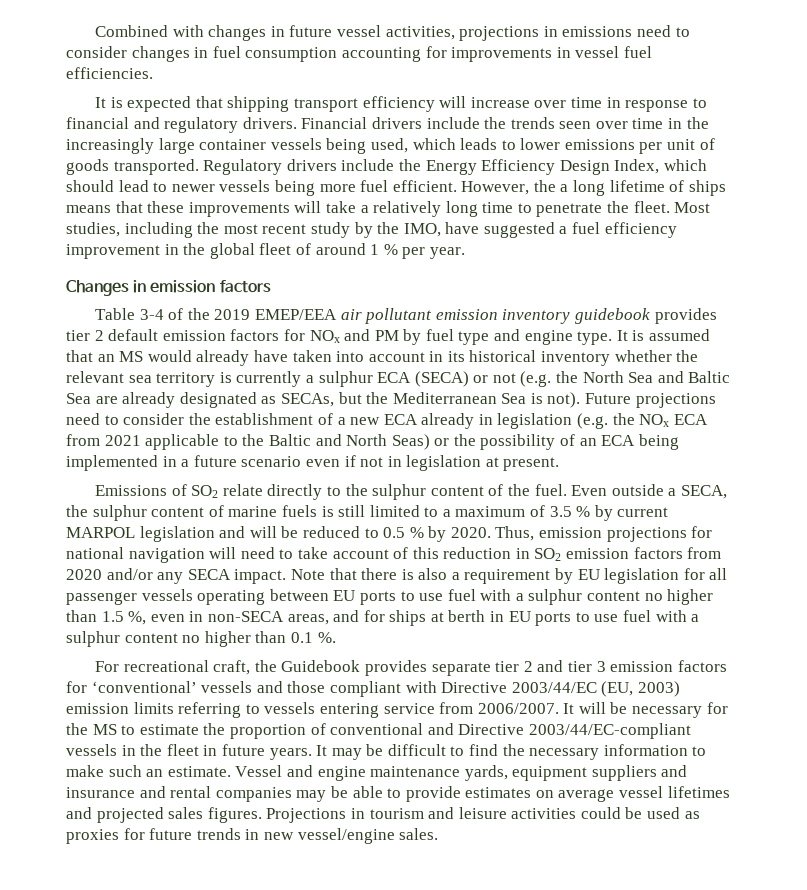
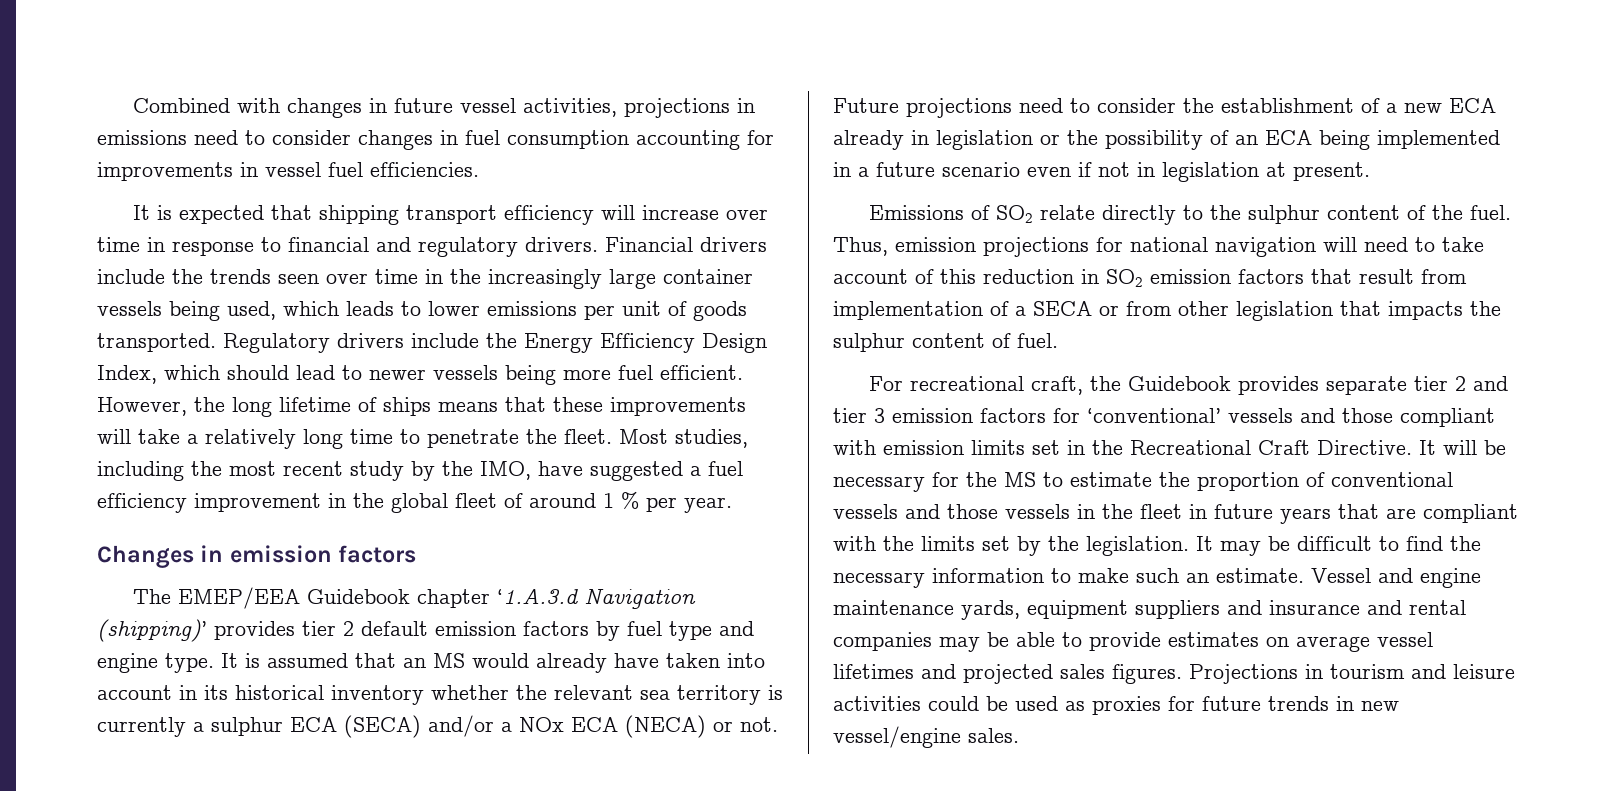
- However, the a long lifetime of ships means that these improvements will take a relatively long time to penetrate the fleet.
+ However, the long lifetime of ships means that these improvements will take a relatively long time to penetrate the fleet.
- Table 3-4 of the 2019 EMEP/EEA air pollutant emission inventory guidebook provides tier 2 default emission factors for NOx and PM by fuel type and engine type.
+ The EMEP/EEA Guidebook chapter ‘1.A.3.d Navigation (shipping)’ provides tier 2 default emission factors by fuel type and engine type.
- It is assumed that an MS would already have taken into account in its historical inventory whether the relevant sea territory is currently a sulphur ECA (SECA) or not (e.g. the North Sea and Baltic Sea are already designated as SECAs, but the Mediterranean Sea is not).
+ It is assumed that an MS would already have taken into account in its historical inventory whether the relevant sea territory is currently a sulphur ECA (SECA) and/or a NOx ECA (NECA) or not.
- Future projections need to consider the establishment of a new ECA already in legislation (e.g. the NOx ECA from 2021 applicable to the Baltic and North Seas) or the possibility of an ECA being implemented in a future scenario even if not in legislation at present.
+ Future projections need to consider the establishment of a new ECA already in legislation or the possibility of an ECA being implemented in a future scenario even if not in legislation at present.
- Even outside a SECA, the sulphur content of marine fuels is still limited to a maximum of 3.5 % by current MARPOL legislation and will be reduced to 0.5 % by 2020.
- Thus, emission projections for national navigation will need to take account of this reduction in SO2 emission factors from 2020 and/or any SECA impact. Note that there is also a requirement by EU legislation for all passenger vessels operating between EU ports to use fuel with a sulphur content no higher than 1.5 %, even in non-SECA areas, and for ships at berth in EU ports to use fuel with a sulphur content no higher than 0.1 %.
+ Thus, emission projections for national navigation will need to take account of this reduction in SO2 emission factors that result from implementation of a SECA or from other legislation that impacts the sulphur content of fuel.
- For recreational craft, the Guidebook provides separate tier 2 and tier 3 emission factors for ‘conventional’ vessels and those compliant with Directive 2003/44/EC (EU, 2003) emission limits referring to vessels entering service from 2006/2007.
+ For recreational craft, the Guidebook provides separate tier 2 and tier 3 emission factors for ‘conventional’ vessels and those compliant with emission limits set in the Recreational Craft Directive.
- It will be necessary for the MS to estimate the proportion of conventional and Directive 2003/44/EC-compliant vessels in the fleet in future years.
+ It will be necessary for the MS to estimate the proportion of conventional vessels and those vessels in the fleet in future years that are compliant with the limits set by the legislation.

